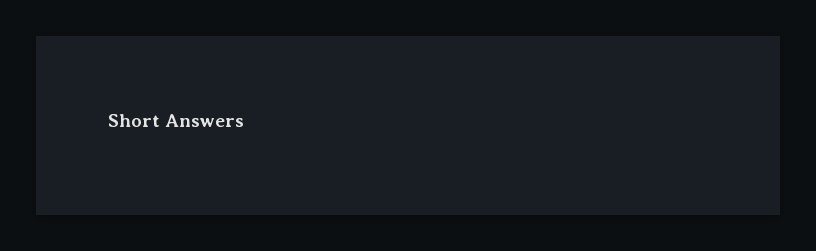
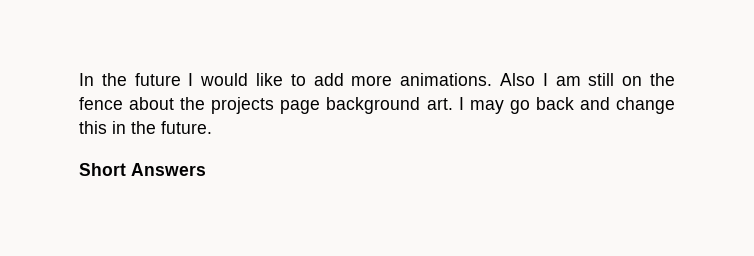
+ In the future I would like to add more animations. Also I am still on the fence about the projects page background art. I may go back and change this in the future.

